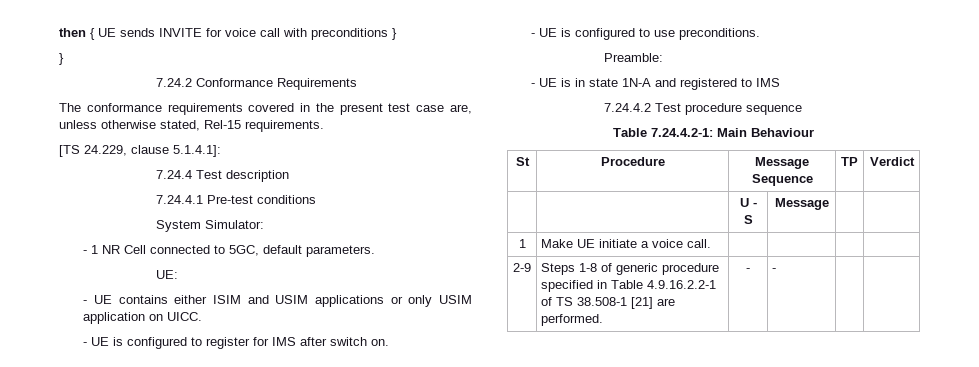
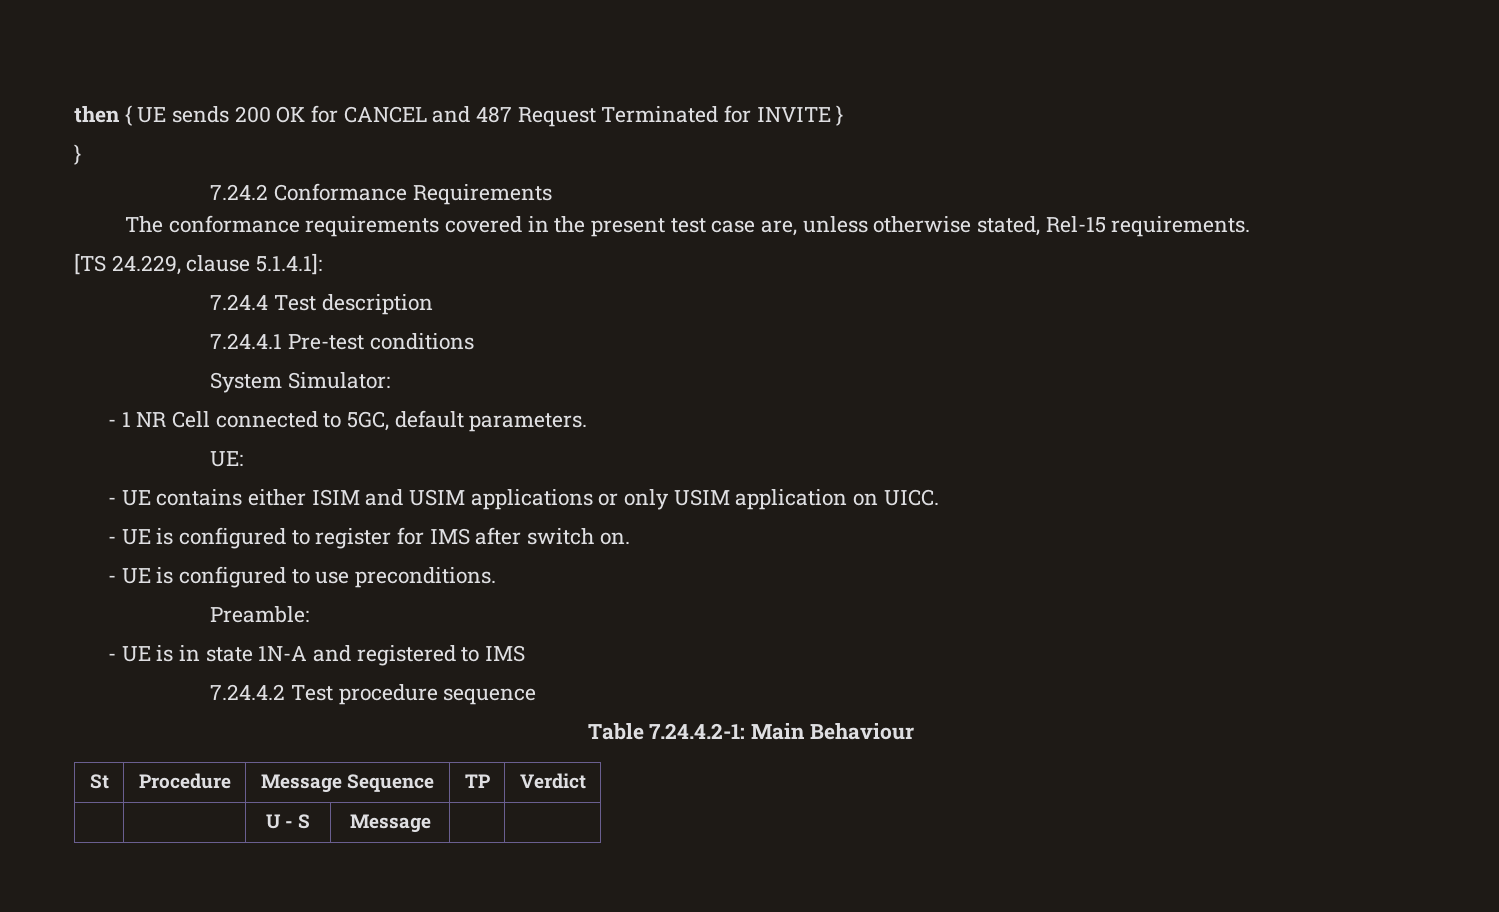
- then { UE sends INVITE for voice call with preconditions }
+ then { UE sends 200 OK for CANCEL and 487 Request Terminated for INVITE }
- 1 | Make UE initiate a voice call. | | | |
- 2-9 | Steps 1-8 of generic procedure specified in Table 4.9.16.2.2-1 of TS 38.508-1 [21] are performed. | - | - | |

